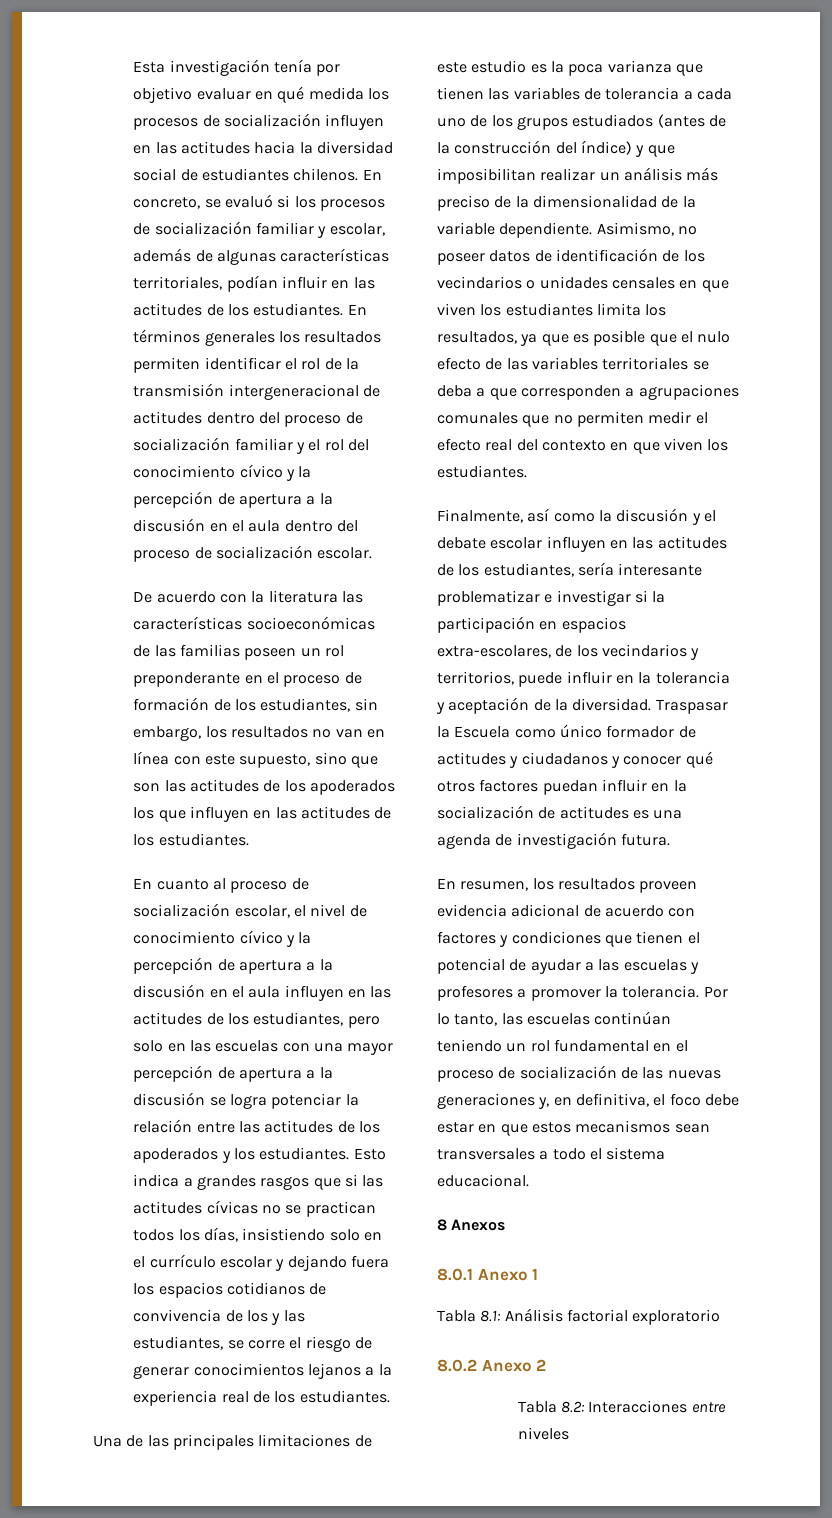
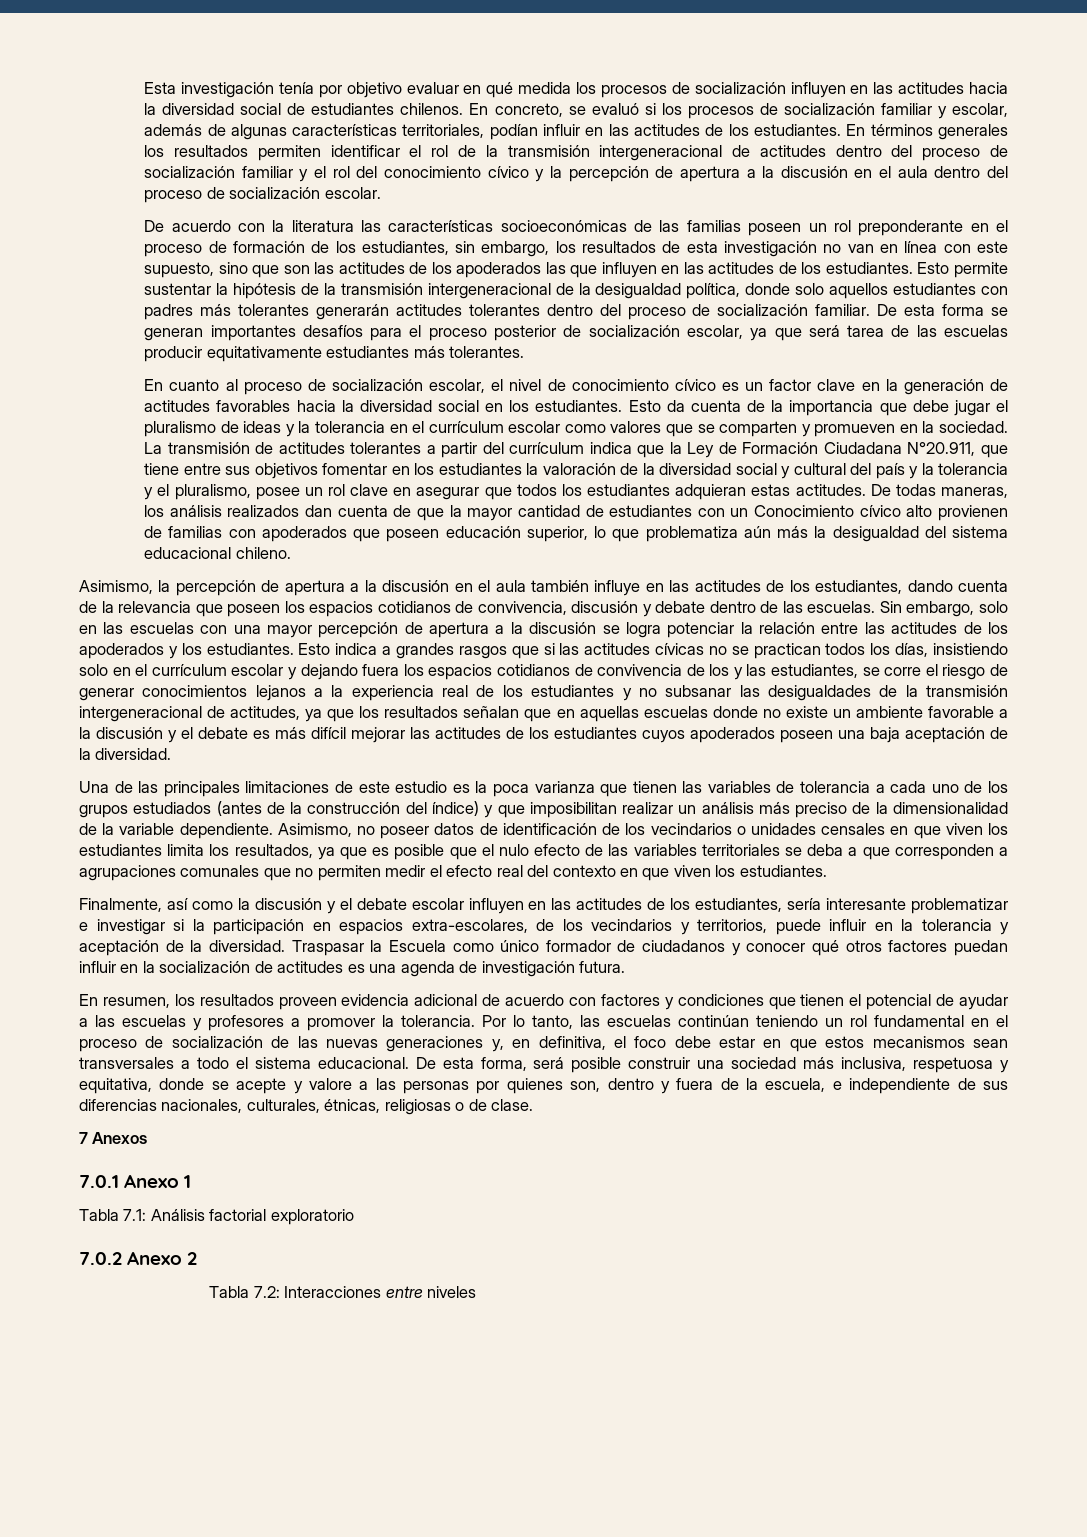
- De acuerdo con la literatura las características socioeconómicas de las familias poseen un rol preponderante en el proceso de formación de los estudiantes, sin embargo, los resultados no van en línea con este supuesto, sino que son las actitudes de los apoderados los que influyen en las actitudes de los estudiantes.
+ De acuerdo con la literatura las características socioeconómicas de las familias poseen un rol preponderante en el proceso de formación de los estudiantes, sin embargo, los resultados de esta investigación no van en línea con este supuesto, sino que son las actitudes de los apoderados las que influyen en las actitudes de los estudiantes. Esto permite sustentar la hipótesis de la transmisión intergeneracional de la desigualdad política, donde solo aquellos estudiantes con padres más tolerantes generarán actitudes tolerantes dentro del proceso de socialización familiar. De esta forma se generan importantes desafíos para el proceso posterior de socialización escolar, ya que será tarea de las escuelas producir equitativamente estudiantes más tolerantes.
- En cuanto al proceso de socialización escolar, el nivel de conocimiento cívico y la percepción de apertura a la discusión en el aula influyen en las actitudes de los estudiantes, pero solo en las escuelas con una mayor percepción de apertura a la discusión se logra potenciar la relación entre las actitudes de los apoderados y los estudiantes.
+ En cuanto al proceso de socialización escolar, el nivel de conocimiento cívico es un factor clave en la generación de actitudes favorables hacia la diversidad social en los estudiantes. Esto da cuenta de la importancia que debe jugar el pluralismo de ideas y la tolerancia en el currículum escolar como valores que se comparten y promueven en la sociedad. La transmisión de actitudes tolerantes a partir del currículum indica que la Ley de Formación Ciudadana N°20.911, que tiene entre sus objetivos fomentar en los estudiantes la valoración de la diversidad social y cultural del país y la tolerancia y el pluralismo, posee un rol clave en asegurar que todos los estudiantes adquieran estas actitudes. De todas maneras, los análisis realizados dan cuenta de que la mayor cantidad de estudiantes con un Conocimiento cívico alto provienen de familias con apoderados que poseen educación superior, lo que problematiza aún más la desigualdad del sistema educacional chileno.
+ Asimismo, la percepción de apertura a la discusión en el aula también influye en las actitudes de los estudiantes, dando cuenta de la relevancia que poseen los espacios cotidianos de convivencia, discusión y debate dentro de las escuelas. Sin embargo, solo en las escuelas con una mayor percepción de apertura a la discusión se logra potenciar la relación entre las actitudes de los apoderados y los estudiantes.
- Esto indica a grandes rasgos que si las actitudes cívicas no se practican todos los días, insistiendo solo en el currículo escolar y dejando fuera los espacios cotidianos de convivencia de los y las estudiantes, se corre el riesgo de generar conocimientos lejanos a la experiencia real de los estudiantes.
+ Esto indica a grandes rasgos que si las actitudes cívicas no se practican todos los días, insistiendo solo en el currículum escolar y dejando fuera los espacios cotidianos de convivencia de los y las estudiantes, se corre el riesgo de generar conocimientos lejanos a la experiencia real de los estudiantes y no subsanar las desigualdades de la transmisión intergeneracional de actitudes, ya que los resultados señalan que en aquellas escuelas donde no existe un ambiente favorable a la discusión y el debate es más difícil mejorar las actitudes de los estudiantes cuyos apoderados poseen una baja aceptación de la diversidad.
- Traspasar la Escuela como único formador de actitudes y ciudadanos y conocer qué otros factores puedan influir en la socialización de actitudes es una agenda de investigación futura.
+ Traspasar la Escuela como único formador de ciudadanos y conocer qué otros factores puedan influir en la socialización de actitudes es una agenda de investigación futura.
- Por lo tanto, las escuelas continúan teniendo un rol fundamental en el proceso de socialización de las nuevas generaciones y, en definitiva, el foco debe estar en que estos mecanismos sean transversales a todo el sistema educacional.
- 8 Anexos
+ Por lo tanto, las escuelas continúan teniendo un rol fundamental en el proceso de socialización de las nuevas generaciones y, en definitiva, el foco debe estar en que estos mecanismos sean transversales a todo el sistema educacional. De esta forma, será posible construir una sociedad más inclusiva, respetuosa y equitativa, donde se acepte y valore a las personas por quienes son, dentro y fuera de la escuela, e independiente de sus diferencias nacionales, culturales, étnicas, religiosas o de clase.
+ 7 Anexos
- 8.0.1 Anexo 1
+ 7.0.1 Anexo 1
- Tabla 8.1: Análisis factorial exploratorio
+ Tabla 7.1: Análisis factorial exploratorio
- 8.0.2 Anexo 2
+ 7.0.2 Anexo 2
- Tabla 8.2: Interacciones entre niveles
+ Tabla 7.2: Interacciones entre niveles

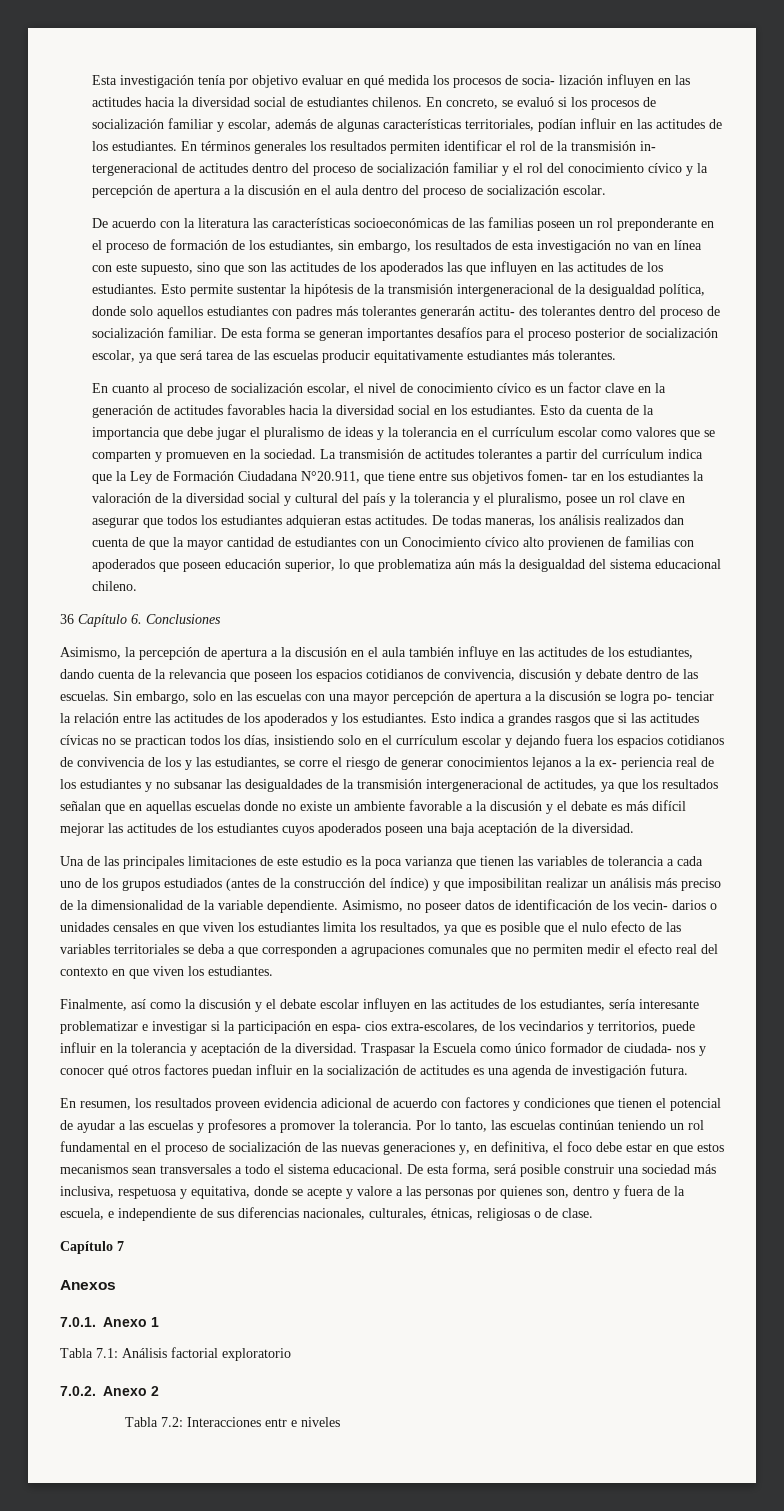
- Esta investigación tenía por objetivo evaluar en qué medida los procesos de socialización influyen en las actitudes hacia la diversidad social de estudiantes chilenos.
+ Esta investigación tenía por objetivo evaluar en qué medida los procesos de socia- lización influyen en las actitudes hacia la diversidad social de estudiantes chilenos.
- En términos generales los resultados permiten identificar el rol de la transmisión intergeneracional de actitudes dentro del proceso de socialización familiar y el rol del conocimiento cívico y la percepción de apertura a la discusión en el aula dentro del proceso de socialización escolar.
+ En términos generales los resultados permiten identificar el rol de la transmisión in- tergeneracional de actitudes dentro del proceso de socialización familiar y el rol del conocimiento cívico y la percepción de apertura a la discusión en el aula dentro del proceso de socialización escolar.
- Esto permite sustentar la hipótesis de la transmisión intergeneracional de la desigualdad política, donde solo aquellos estudiantes con padres más tolerantes generarán actitudes tolerantes dentro del proceso de socialización familiar.
+ Esto permite sustentar la hipótesis de la transmisión intergeneracional de la desigualdad política, donde solo aquellos estudiantes con padres más tolerantes generarán actitu- des tolerantes dentro del proceso de socialización familiar.
- La transmisión de actitudes tolerantes a partir del currículum indica que la Ley de Formación Ciudadana N°20.911, que tiene entre sus objetivos fomentar en los estudiantes la valoración de la diversidad social y cultural del país y la tolerancia y el pluralismo, posee un rol clave en asegurar que todos los estudiantes adquieran estas actitudes.
+ La transmisión de actitudes tolerantes a partir del currículum indica que la Ley de Formación Ciudadana N°20.911, que tiene entre sus objetivos fomen- tar en los estudiantes la valoración de la diversidad social y cultural del país y la tolerancia y el pluralismo, posee un rol clave en asegurar que todos los estudiantes adquieran estas actitudes.
+ 36 Capítulo 6. Conclusiones
- Sin embargo, solo en las escuelas con una mayor percepción de apertura a la discusión se logra potenciar la relación entre las actitudes de los apoderados y los estudiantes.
+ Sin embargo, solo en las escuelas con una mayor percepción de apertura a la discusión se logra po- tenciar la relación entre las actitudes de los apoderados y los estudiantes.
- Esto indica a grandes rasgos que si las actitudes cívicas no se practican todos los días, insistiendo solo en el currículum escolar y dejando fuera los espacios cotidianos de convivencia de los y las estudiantes, se corre el riesgo de generar conocimientos lejanos a la experiencia real de los estudiantes y no subsanar las desigualdades de la transmisión intergeneracional de actitudes, ya que los resultados señalan que en aquellas escuelas donde no existe un ambiente favorable a la discusión y el debate es más difícil mejorar las actitudes de los estudiantes cuyos apoderados poseen una baja aceptación de la diversidad.
+ Esto indica a grandes rasgos que si las actitudes cívicas no se practican todos los días, insistiendo solo en el currículum escolar y dejando fuera los espacios cotidianos de convivencia de los y las estudiantes, se corre el riesgo de generar conocimientos lejanos a la ex- periencia real de los estudiantes y no subsanar las desigualdades de la transmisión intergeneracional de actitudes, ya que los resultados señalan que en aquellas escuelas donde no existe un ambiente favorable a la discusión y el debate es más difícil mejorar las actitudes de los estudiantes cuyos apoderados poseen una baja aceptación de la diversidad.
- Asimismo, no poseer datos de identificación de los vecindarios o unidades censales en que viven los estudiantes limita los resultados, ya que es posible que el nulo efecto de las variables territoriales se deba a que corresponden a agrupaciones comunales que no permiten medir el efecto real del contexto en que viven los estudiantes.
+ Asimismo, no poseer datos de identificación de los vecin- darios o unidades censales en que viven los estudiantes limita los resultados, ya que es posible que el nulo efecto de las variables territoriales se deba a que corresponden a agrupaciones comunales que no permiten medir el efecto real del contexto en que viven los estudiantes.
- Finalmente, así como la discusión y el debate escolar influyen en las actitudes de los estudiantes, sería interesante problematizar e investigar si la participación en espacios extra-escolares, de los vecindarios y territorios, puede influir en la tolerancia y aceptación de la diversidad.
+ Finalmente, así como la discusión y el debate escolar influyen en las actitudes de los estudiantes, sería interesante problematizar e investigar si la participación en espa- cios extra-escolares, de los vecindarios y territorios, puede influir en la tolerancia y aceptación de la diversidad.
- Traspasar la Escuela como único formador de ciudadanos y conocer qué otros factores puedan influir en la socialización de actitudes es una agenda de investigación futura.
+ Traspasar la Escuela como único formador de ciudada- nos y conocer qué otros factores puedan influir en la socialización de actitudes es una agenda de investigación futura.
- 7 Anexos
+ Capítulo 7
+ Anexos
- 7.0.1 Anexo 1
+ 7.0.1. Anexo 1
- 7.0.2 Anexo 2
+ 7.0.2. Anexo 2
- Tabla 7.2: Interacciones entre niveles
+ Tabla 7.2: Interacciones entr e niveles

